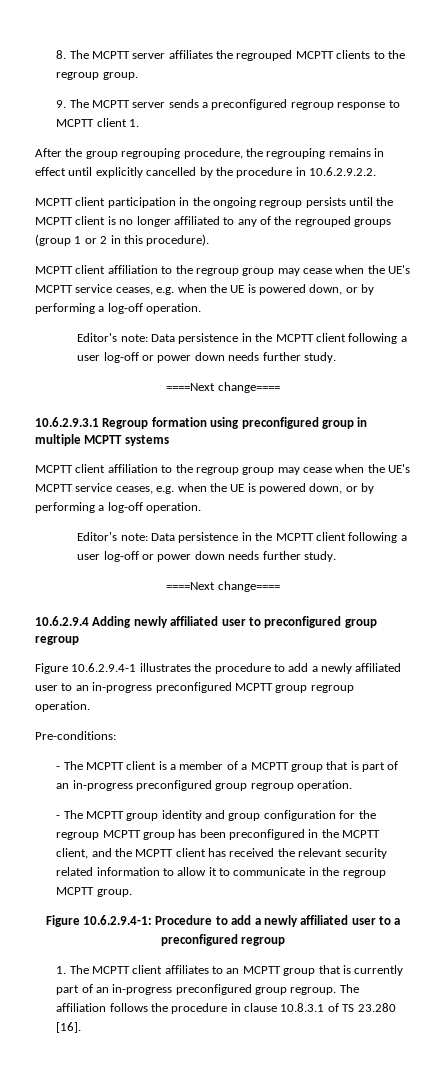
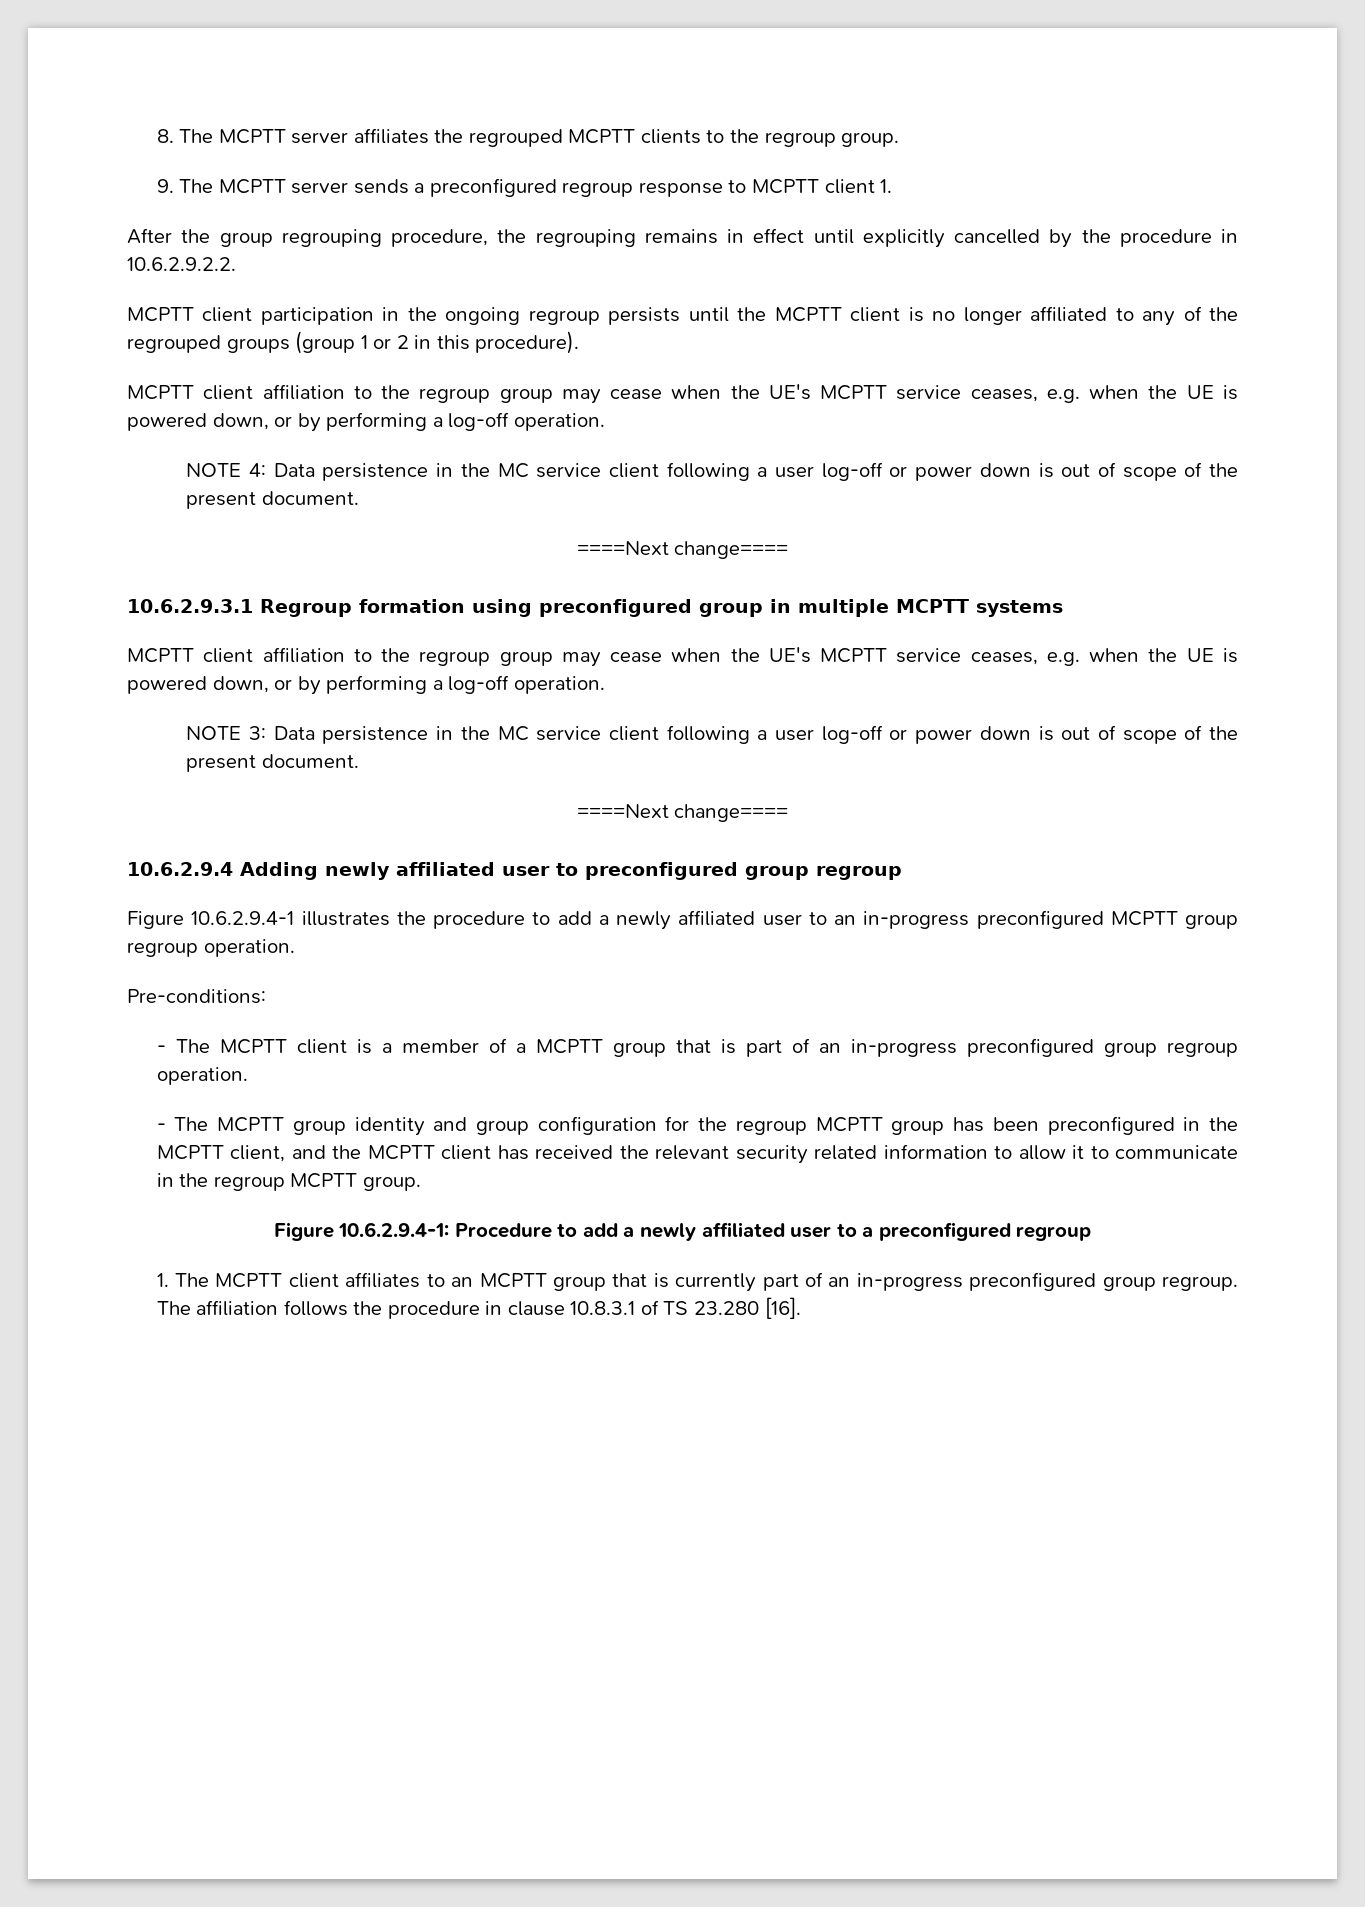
  MCPTT client participation in the ongoing regroup persists until the MCPTT client is no longer affiliated to any of the regrouped groups (group 1 or 2 in this procedure).
  MCPTT client affiliation to the regroup group may cease when the UE's MCPTT service ceases, e.g. when the UE is powered down, or by performing a log-off operation.
- Editor's note: Data persistence in the MCPTT client following a user log-off or power down needs further study.
+ NOTE 4: Data persistence in the MC service client following a user log-off or power down is out of scope of the present document.
  10.6.2.9.3.1 Regroup formation using preconfigured group in multiple MCPTT systems
  MCPTT client affiliation to the regroup group may cease when the UE's MCPTT service ceases, e.g. when the UE is powered down, or by performing a log-off operation.
- Editor's note: Data persistence in the MCPTT client following a user log-off or power down needs further study.
+ NOTE 3: Data persistence in the MC service client following a user log-off or power down is out of scope of the present document.

